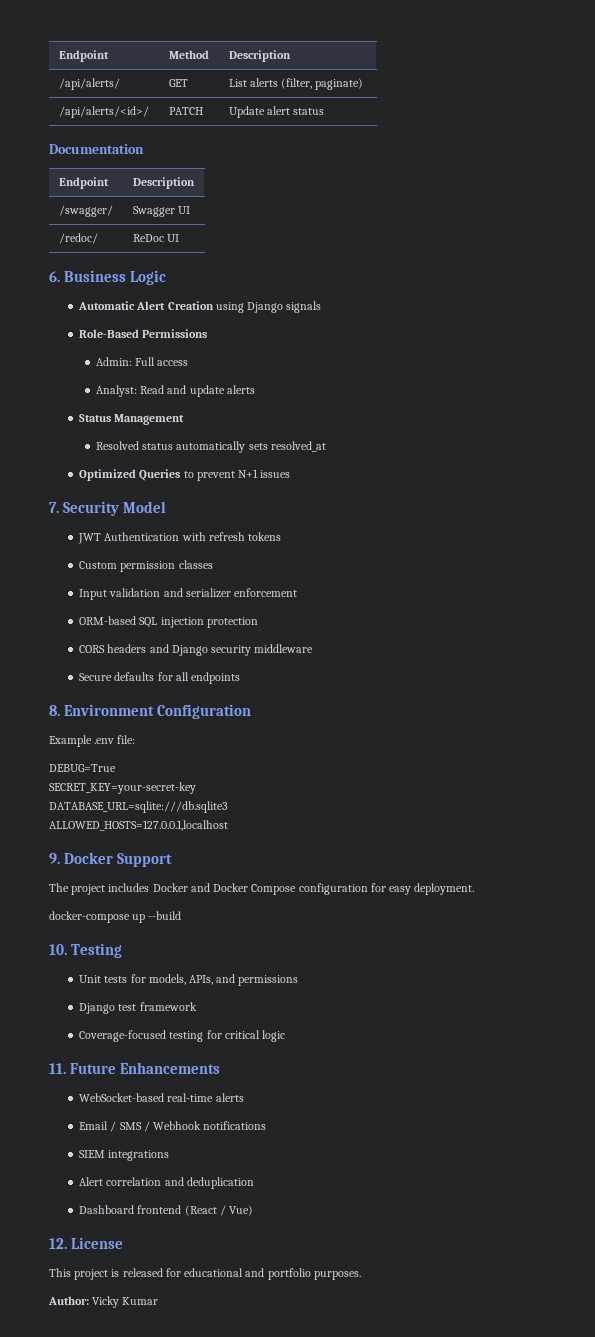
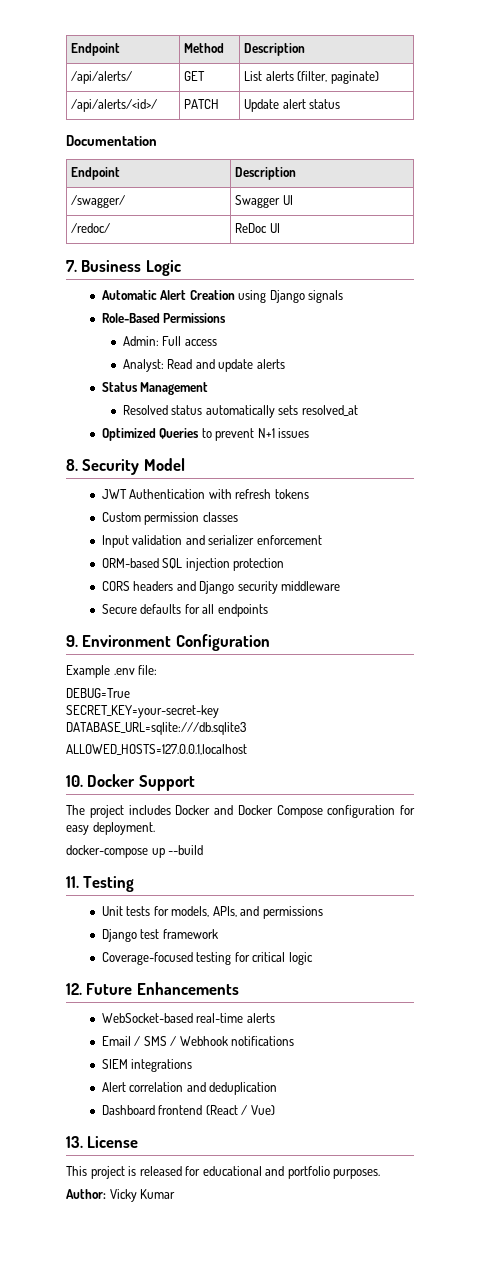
- 6. Business Logic
+ 7. Business Logic
- 7. Security Model
+ 8. Security Model
- 8. Environment Configuration
+ 9. Environment Configuration
- 9. Docker Support
+ 10. Docker Support
- 10. Testing
+ 11. Testing
- 11. Future Enhancements
+ 12. Future Enhancements
- 12. License
+ 13. License

